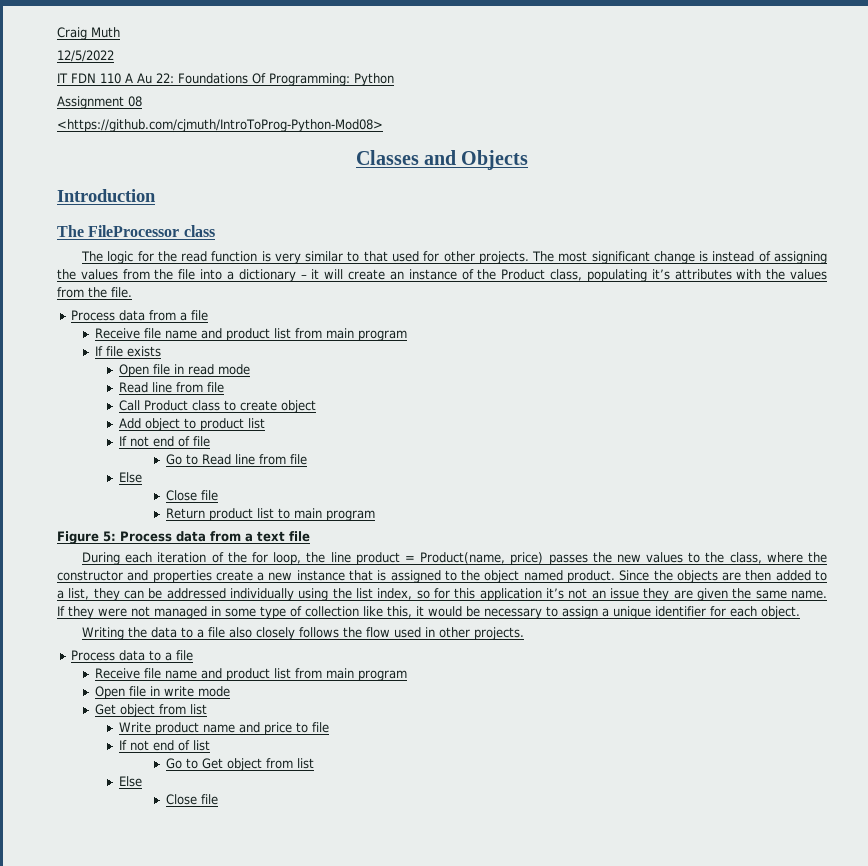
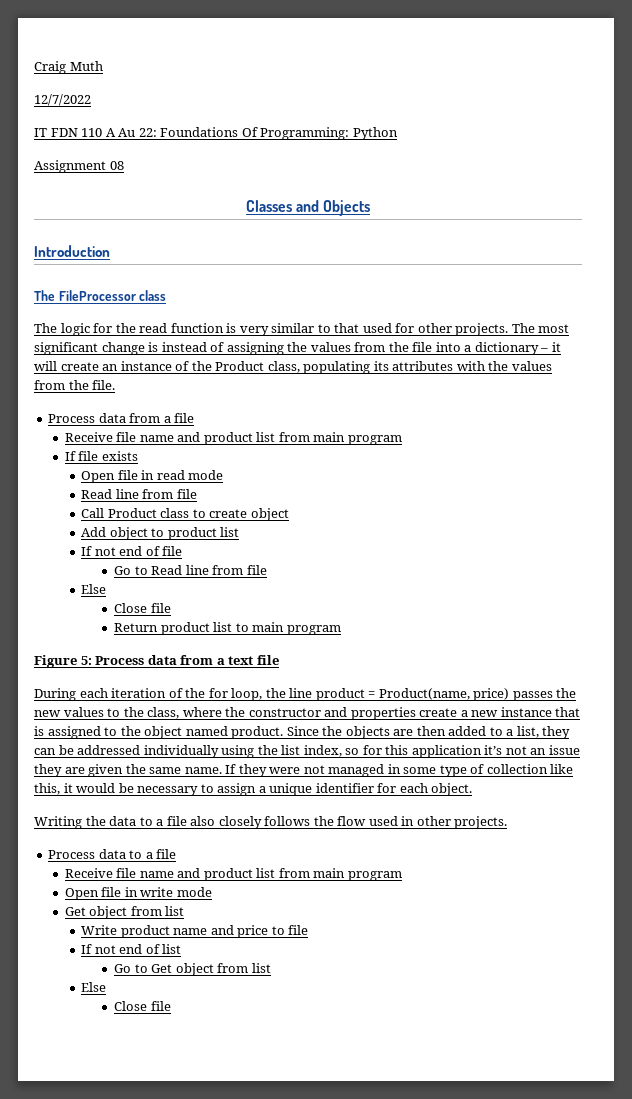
- 12/5/2022
+ 12/7/2022
- <https://github.com/cjmuth/IntroToProg-Python-Mod08>
- The most significant change is instead of assigning the values from the file into a dictionary – it will create an instance of the Product class, populating it’s attributes with the values from the file.
+ The most significant change is instead of assigning the values from the file into a dictionary – it will create an instance of the Product class, populating its attributes with the values from the file.

